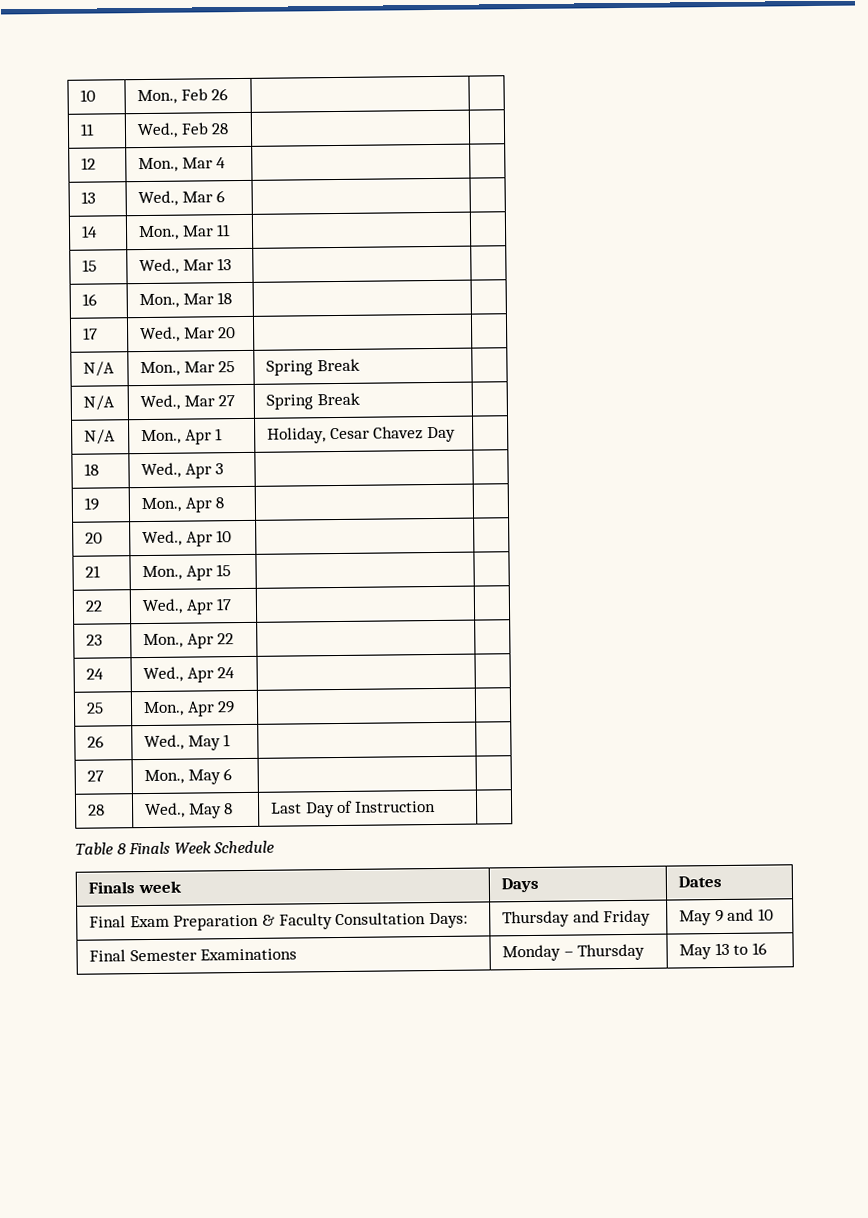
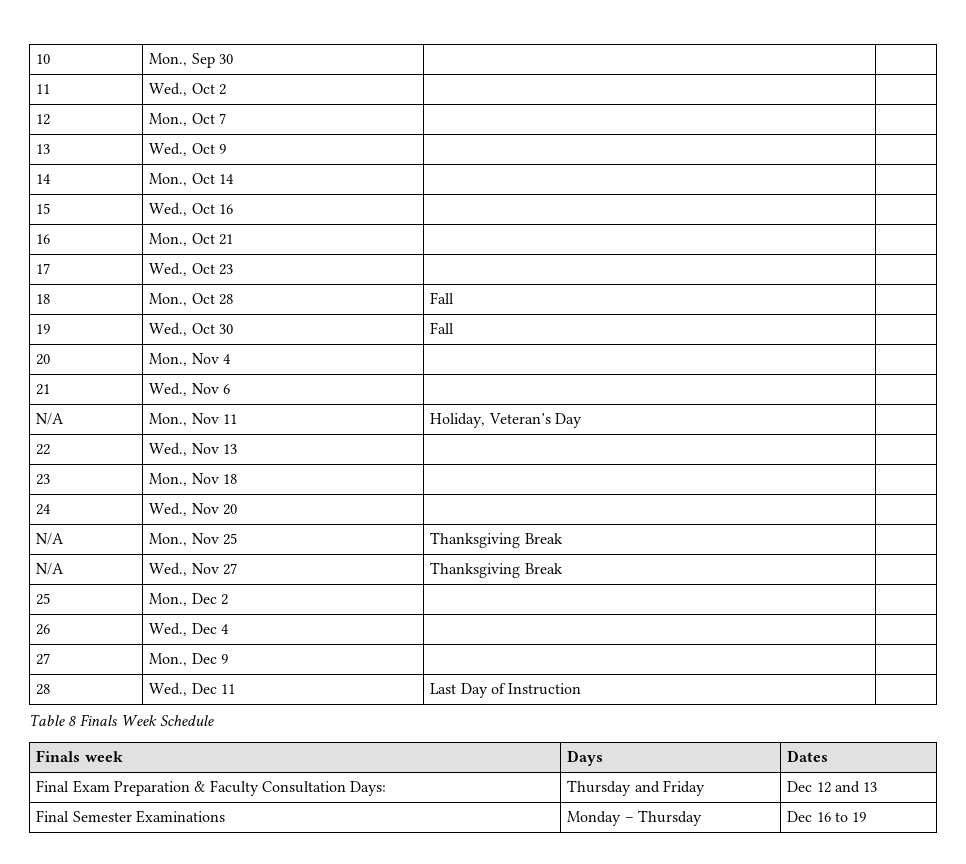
- 10 | Mon., Feb 26 | |
+ 10 | Mon., Sep 30 | |
- 11 | Wed., Feb 28 | |
+ 11 | Wed., Oct 2 | |
- 12 | Mon., Mar 4 | |
+ 12 | Mon., Oct 7 | |
- 13 | Wed., Mar 6 | |
+ 13 | Wed., Oct 9 | |
- 14 | Mon., Mar 11 | |
+ 14 | Mon., Oct 14 | |
- 15 | Wed., Mar 13 | |
+ 15 | Wed., Oct 16 | |
- 16 | Mon., Mar 18 | |
+ 16 | Mon., Oct 21 | |
- 17 | Wed., Mar 20 | |
+ 17 | Wed., Oct 23 | |
+ 18 | Mon., Oct 28 | Fall |
+ 19 | Wed., Oct 30 | Fall |
+ 20 | Mon., Nov 4 | |
+ 21 | Wed., Nov 6 | |
+ N/A | Mon., Nov 11 | Holiday, Veteran’s Day |
+ 22 | Wed., Nov 13 | |
+ 23 | Mon., Nov 18 | |
+ 24 | Wed., Nov 20 | |
- N/A | Mon., Mar 25 | Spring Break |
+ N/A | Mon., Nov 25 | Thanksgiving Break |
- N/A | Wed., Mar 27 | Spring Break |
- N/A | Mon., Apr 1 | Holiday, Cesar Chavez Day |
- 18 | Wed., Apr 3 | |
- 19 | Mon., Apr 8 | |
- 20 | Wed., Apr 10 | |
- 21 | Mon., Apr 15 | |
- 22 | Wed., Apr 17 | |
- 23 | Mon., Apr 22 | |
- 24 | Wed., Apr 24 | |
+ N/A | Wed., Nov 27 | Thanksgiving Break |
- 25 | Mon., Apr 29 | |
+ 25 | Mon., Dec 2 | |
- 26 | Wed., May 1 | |
+ 26 | Wed., Dec 4 | |
- 27 | Mon., May 6 | |
+ 27 | Mon., Dec 9 | |
- 28 | Wed., May 8 | Last Day of Instruction |
+ 28 | Wed., Dec 11 | Last Day of Instruction |
- Final Exam Preparation & Faculty Consultation Days: | Thursday and Friday | May 9 and 10
+ Final Exam Preparation & Faculty Consultation Days: | Thursday and Friday | Dec 12 and 13
- Final Semester Examinations | Monday – Thursday | May 13 to 16
+ Final Semester Examinations | Monday – Thursday | Dec 16 to 19

